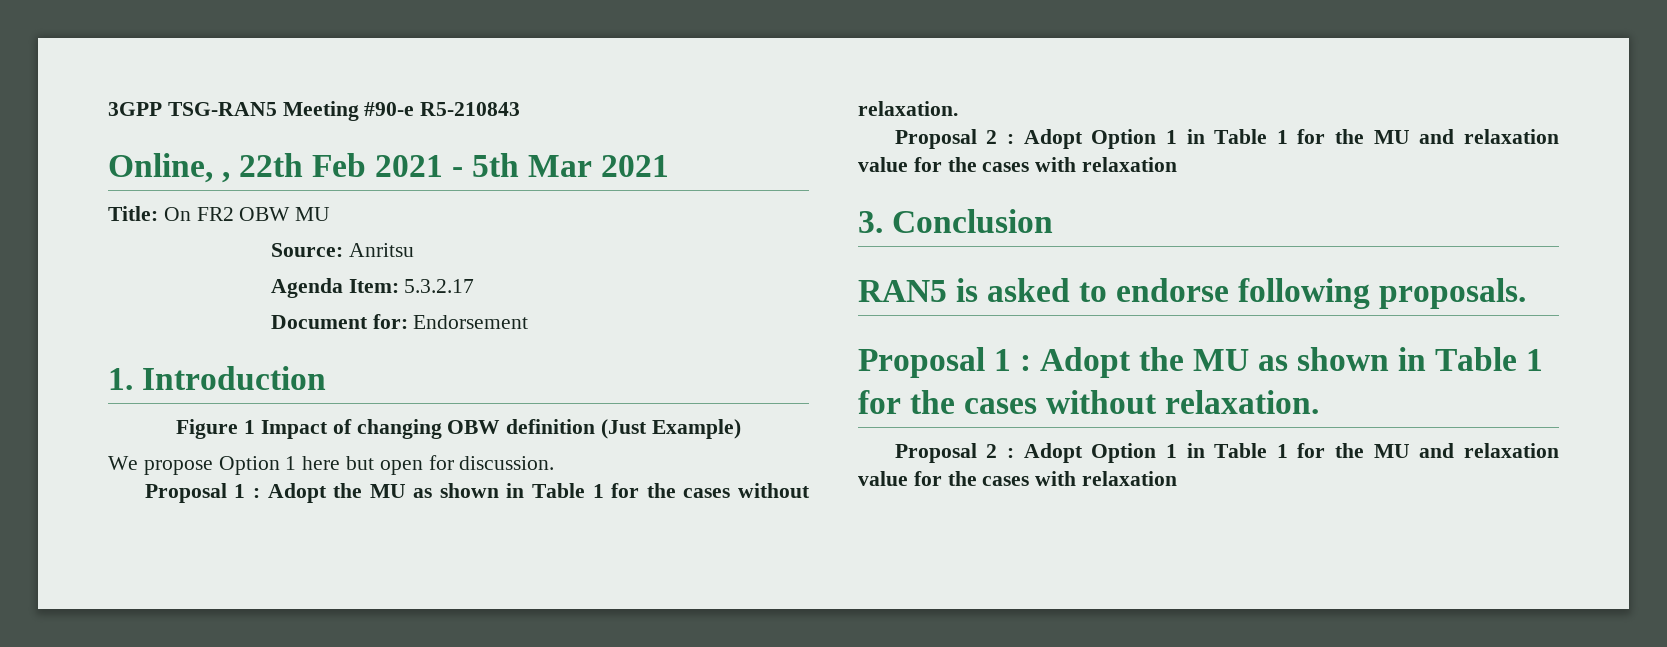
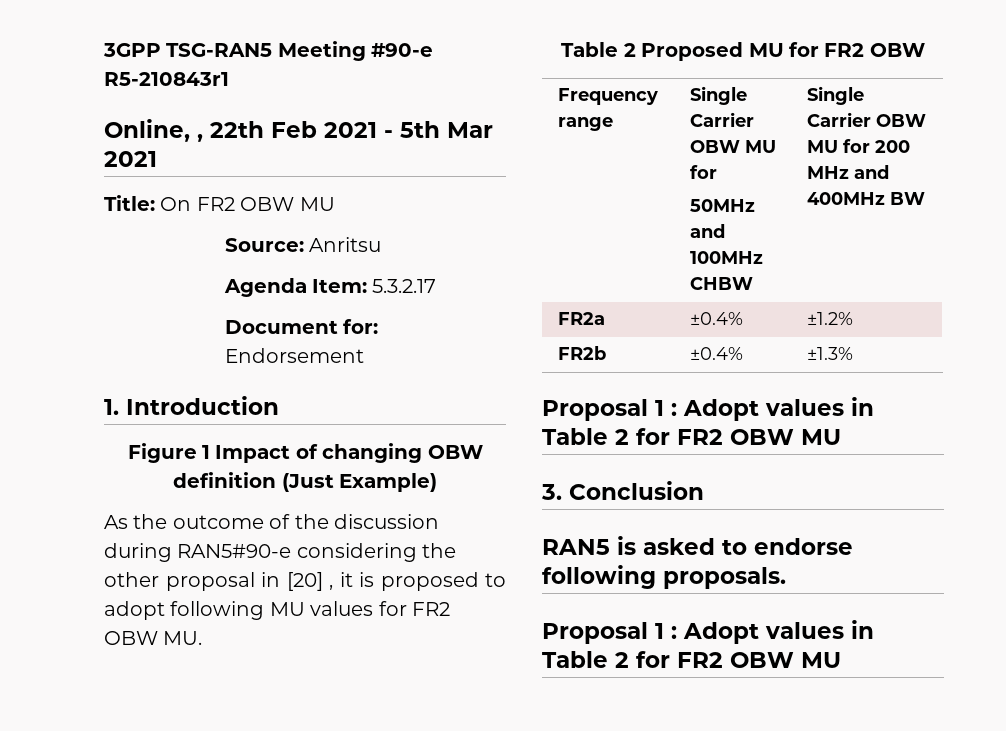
- 3GPP TSG-RAN5 Meeting #90-e R5-210843
+ 3GPP TSG-RAN5 Meeting #90-e R5-210843r1
- We propose Option 1 here but open for discussion.
- Proposal 1 : Adopt the MU as shown in Table 1 for the cases without relaxation.
- Proposal 2 : Adopt Option 1 in Table 1 for the MU and relaxation value for the cases with relaxation
+ As the outcome of the discussion during RAN5#90-e considering the other proposal in [20] , it is proposed to adopt following MU values for FR2 OBW MU.
+ Table 2 Proposed MU for FR2 OBW
+ Frequency range | Single Carrier OBW MU for
+ 50MHz and 100MHz CHBW | Single Carrier OBW MU for 200 MHz and 400MHz BW
+ FR2a | ±0.4% | ±1.2%
+ FR2b | ±0.4% | ±1.3%
+ Proposal 1 : Adopt values in Table 2 for FR2 OBW MU
  RAN5 is asked to endorse following proposals.
- Proposal 1 : Adopt the MU as shown in Table 1 for the cases without relaxation.
- Proposal 2 : Adopt Option 1 in Table 1 for the MU and relaxation value for the cases with relaxation
+ Proposal 1 : Adopt values in Table 2 for FR2 OBW MU

